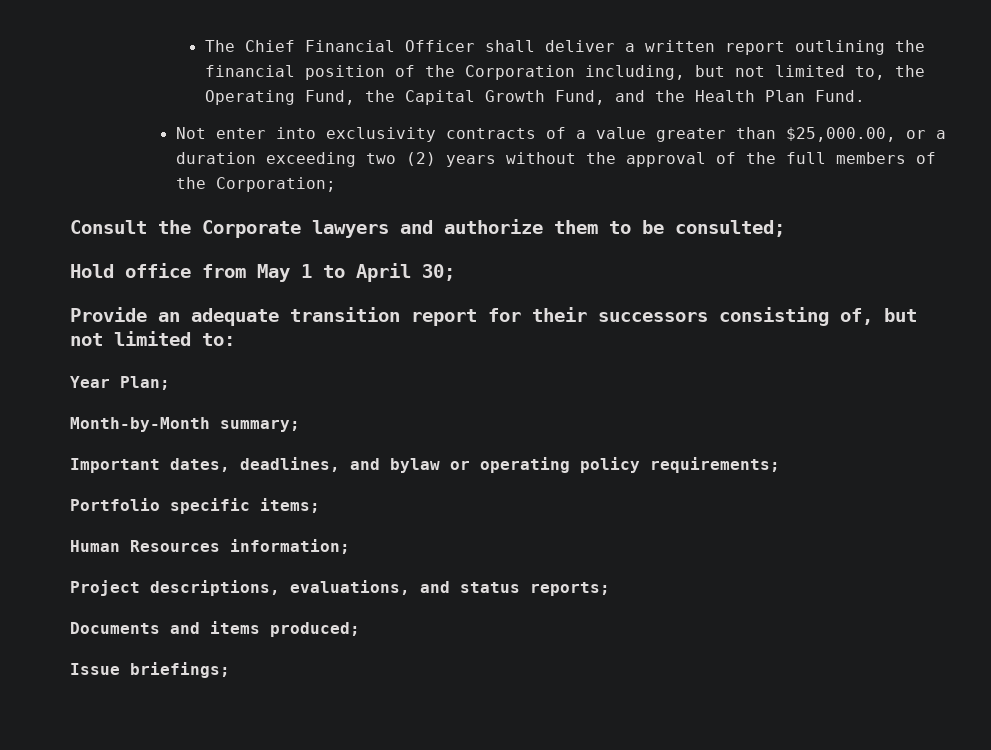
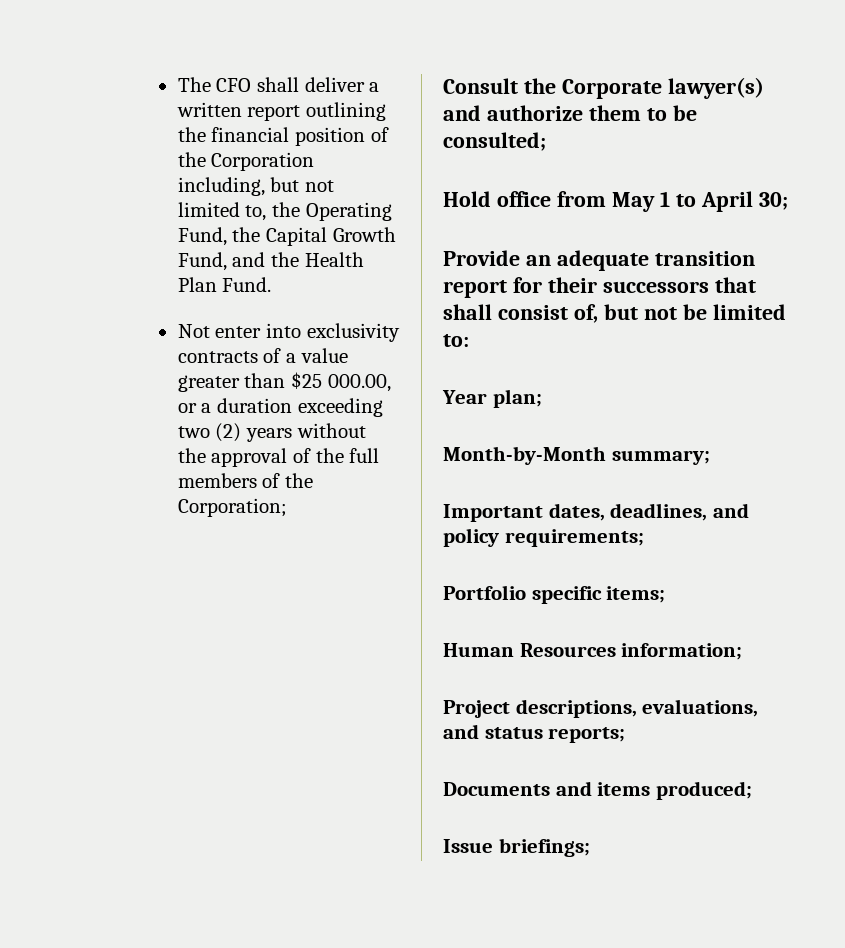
- The Chief Financial Officer shall deliver a written report outlining the financial position of the Corporation including, but not limited to, the Operating Fund, the Capital Growth Fund, and the Health Plan Fund.
+ The CFO shall deliver a written report outlining the financial position of the Corporation including, but not limited to, the Operating Fund, the Capital Growth Fund, and the Health Plan Fund.
- Not enter into exclusivity contracts of a value greater than $25,000.00, or a duration exceeding two (2) years without the approval of the full members of the Corporation;
+ Not enter into exclusivity contracts of a value greater than $25 000.00, or a duration exceeding two (2) years without the approval of the full members of the Corporation;
- Consult the Corporate lawyers and authorize them to be consulted;
+ Consult the Corporate lawyer(s) and authorize them to be consulted;
- Provide an adequate transition report for their successors consisting of, but not limited to:
+ Provide an adequate transition report for their successors that shall consist of, but not be limited to:
- Year Plan;
+ Year plan;
- Important dates, deadlines, and bylaw or operating policy requirements;
+ Important dates, deadlines, and policy requirements;

